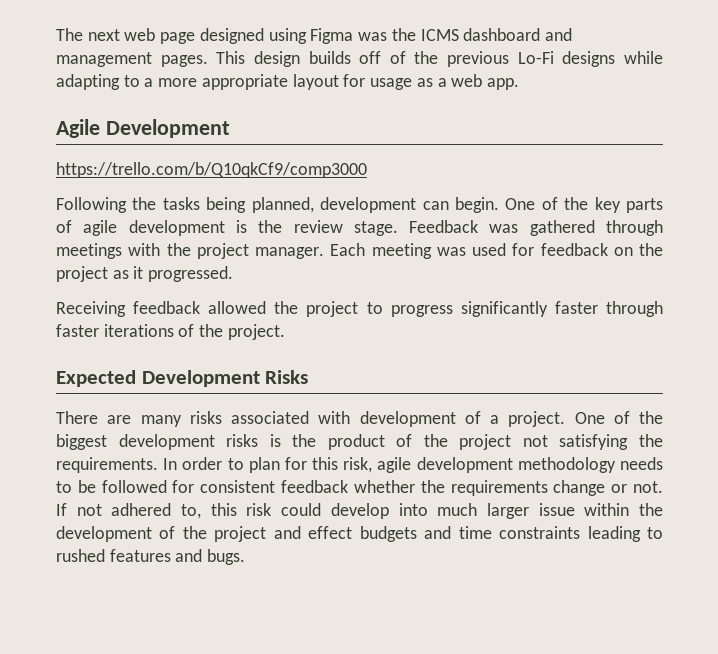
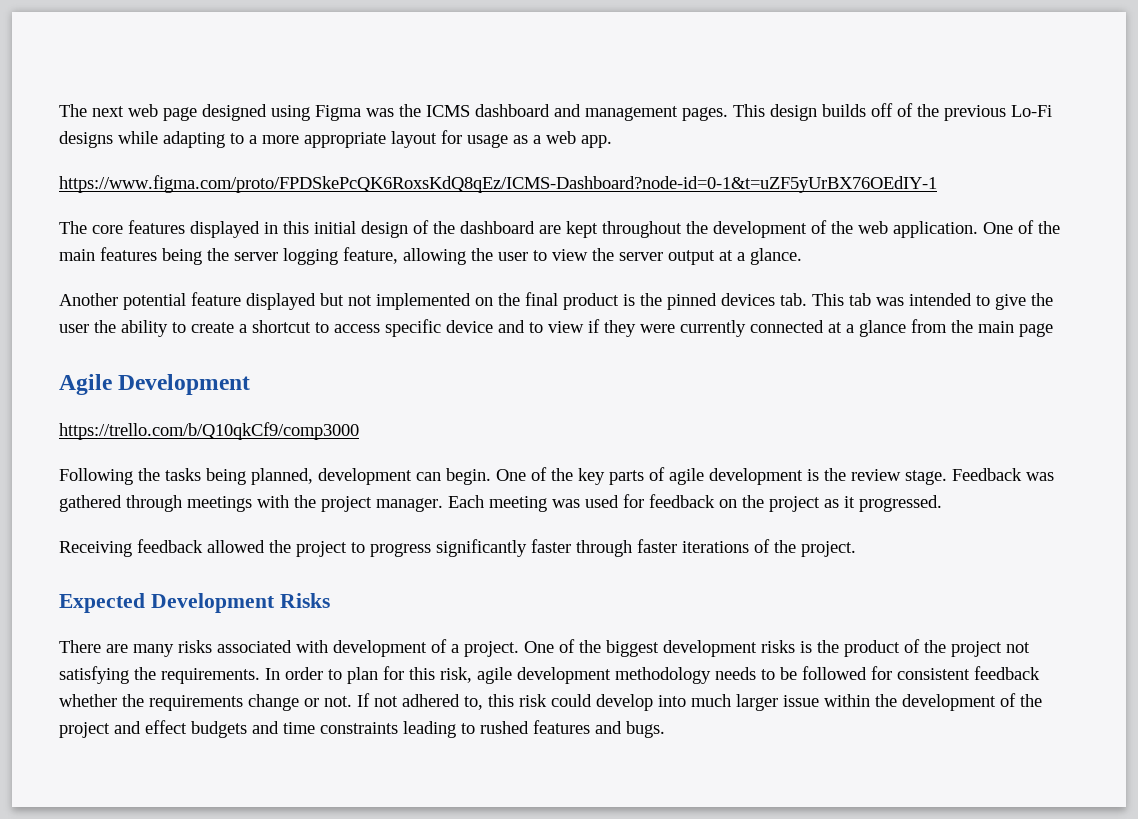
+ https://www.figma.com/proto/FPDSkePcQK6RoxsKdQ8qEz/ICMS-Dashboard?node-id=0-1&t=uZF5yUrBX76OEdIY-1
+ The core features displayed in this initial design of the dashboard are kept throughout the development of the web application. One of the main features being the server logging feature, allowing the user to view the server output at a glance.
+ Another potential feature displayed but not implemented on the final product is the pinned devices tab. This tab was intended to give the user the ability to create a shortcut to access specific device and to view if they were currently connected at a glance from the main page

